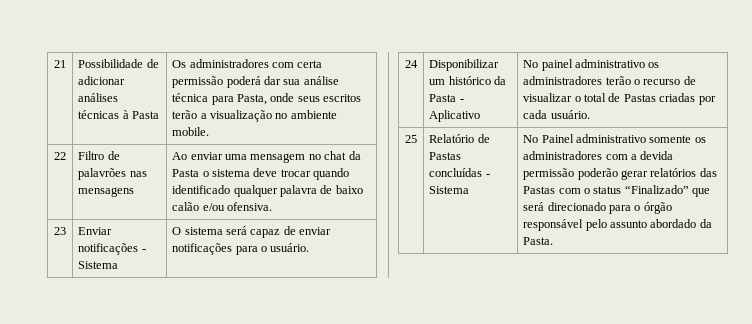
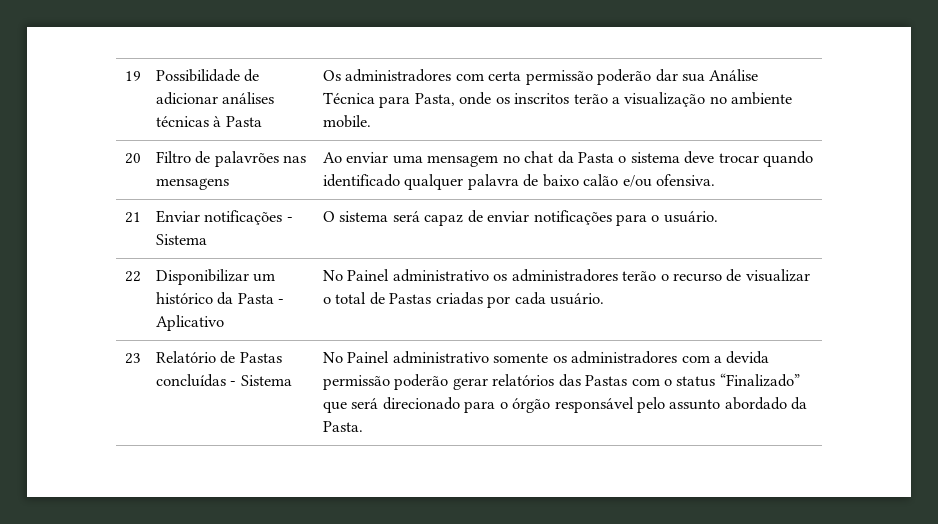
- 21 | Possibilidade de adicionar análises técnicas à Pasta | Os administradores com certa permissão poderá dar sua análise técnica para Pasta, onde seus escritos terão a visualização no ambiente mobile.
+ 19 | Possibilidade de adicionar análises técnicas à Pasta | Os administradores com certa permissão poderão dar sua Análise Técnica para Pasta, onde os inscritos terão a visualização no ambiente mobile.
- 22 | Filtro de palavrões nas mensagens | Ao enviar uma mensagem no chat da Pasta o sistema deve trocar quando identificado qualquer palavra de baixo calão e/ou ofensiva.
+ 20 | Filtro de palavrões nas mensagens | Ao enviar uma mensagem no chat da Pasta o sistema deve trocar quando identificado qualquer palavra de baixo calão e/ou ofensiva.
- 23 | Enviar notificações - Sistema | O sistema será capaz de enviar notificações para o usuário.
+ 21 | Enviar notificações - Sistema | O sistema será capaz de enviar notificações para o usuário.
- 24 | Disponibilizar um histórico da Pasta - Aplicativo | No painel administrativo os administradores terão o recurso de visualizar o total de Pastas criadas por cada usuário.
+ 22 | Disponibilizar um histórico da Pasta - Aplicativo | No Painel administrativo os administradores terão o recurso de visualizar o total de Pastas criadas por cada usuário.
- 25 | Relatório de Pastas concluídas - Sistema | No Painel administrativo somente os administradores com a devida permissão poderão gerar relatórios das Pastas com o status “Finalizado” que será direcionado para o órgão responsável pelo assunto abordado da Pasta.
+ 23 | Relatório de Pastas concluídas - Sistema | No Painel administrativo somente os administradores com a devida permissão poderão gerar relatórios das Pastas com o status “Finalizado” que será direcionado para o órgão responsável pelo assunto abordado da Pasta.

